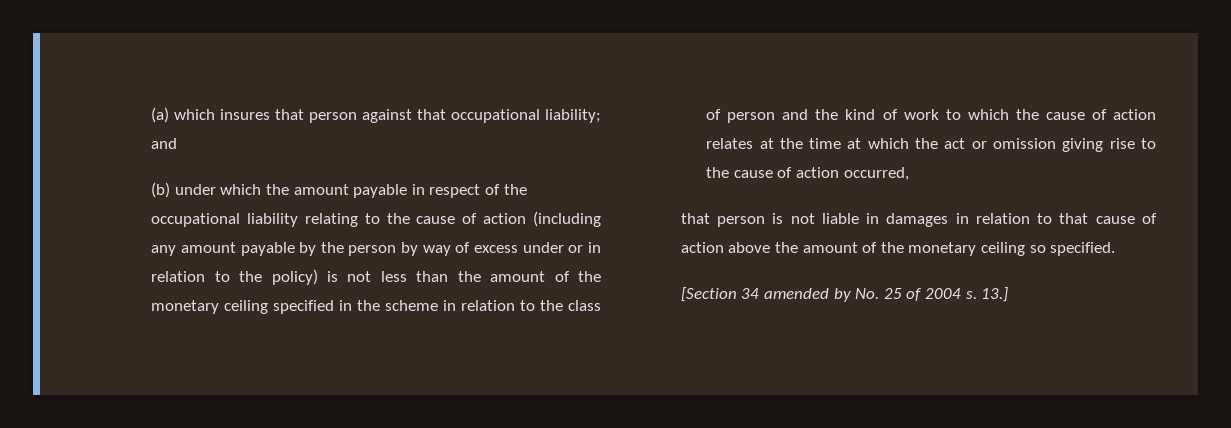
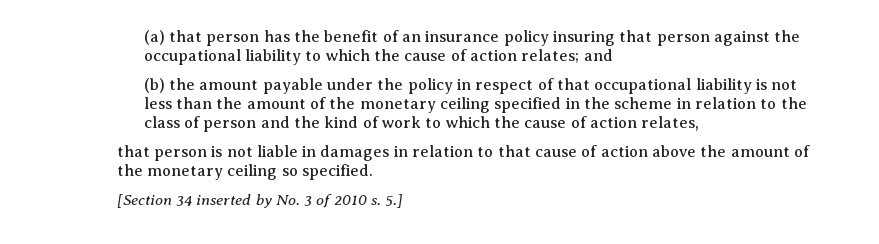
- (a) which insures that person against that occupational liability; and
- (b) under which the amount payable in respect of the occupational liability relating to the cause of action (including any amount payable by the person by way of excess under or in relation to the policy) is not less than the amount of the monetary ceiling specified in the scheme in relation to the class of person and the kind of work to which the cause of action relates at the time at which the act or omission giving rise to the cause of action occurred,
+ (a) that person has the benefit of an insurance policy insuring that person against the occupational liability to which the cause of action relates; and
+ (b) the amount payable under the policy in respect of that occupational liability is not less than the amount of the monetary ceiling specified in the scheme in relation to the class of person and the kind of work to which the cause of action relates,
- [Section 34 amended by No. 25 of 2004 s. 13.]
+ [Section 34 inserted by No. 3 of 2010 s. 5.]

